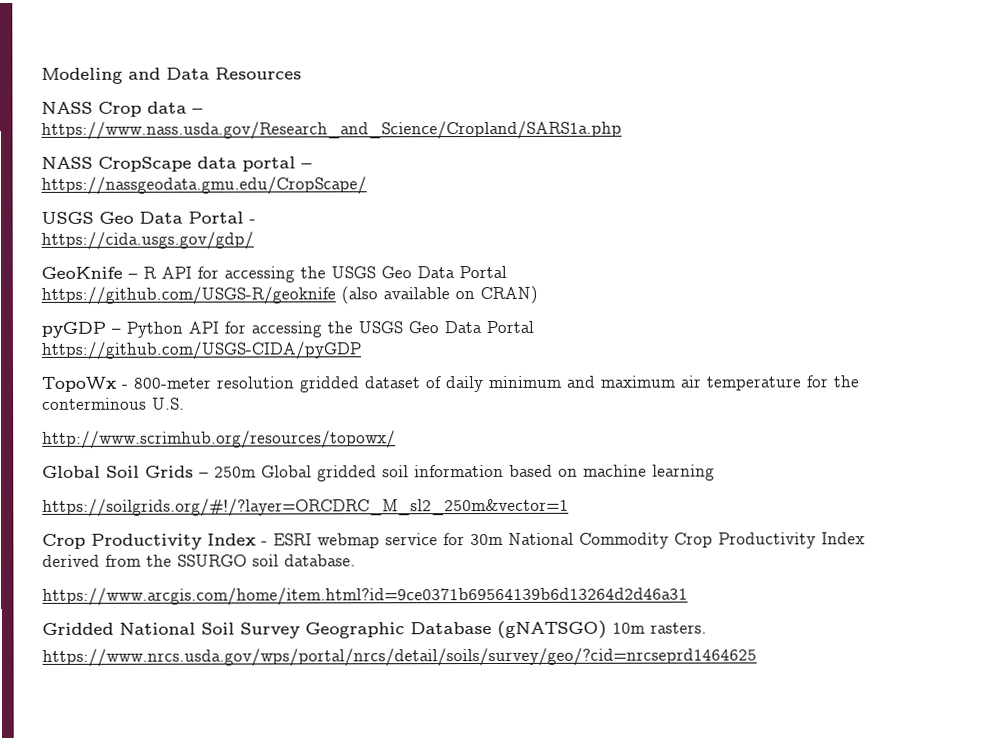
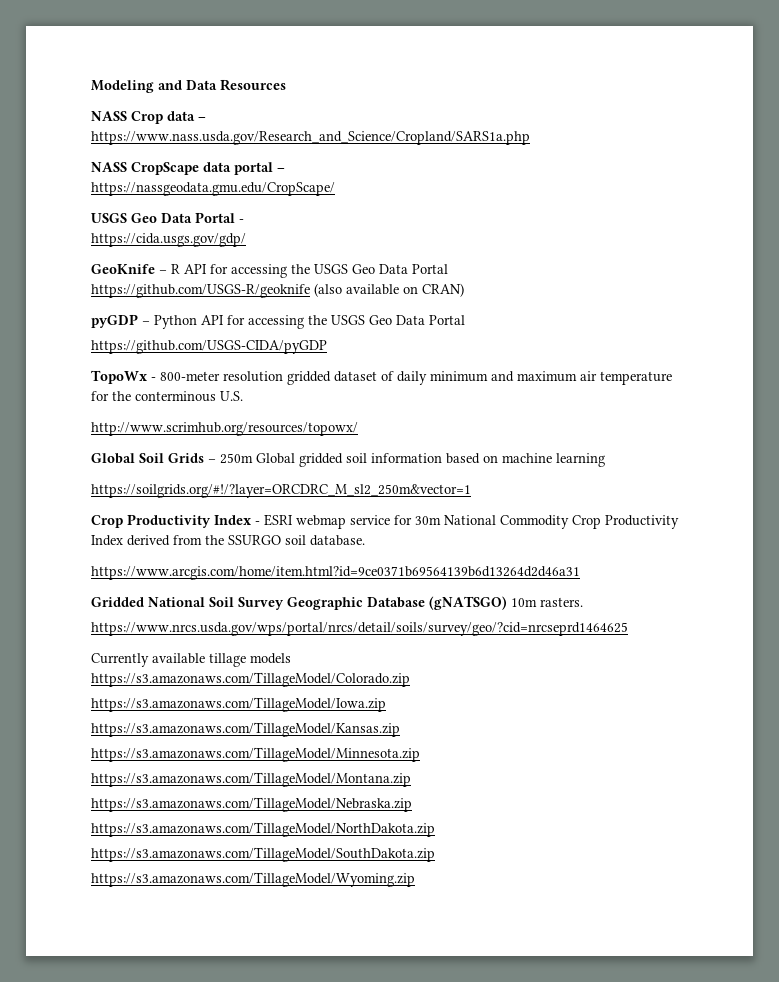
+ Currently available tillage models
+ https://s3.amazonaws.com/TillageModel/Colorado.zip
+ https://s3.amazonaws.com/TillageModel/Iowa.zip
+ https://s3.amazonaws.com/TillageModel/Kansas.zip
+ https://s3.amazonaws.com/TillageModel/Minnesota.zip
+ https://s3.amazonaws.com/TillageModel/Montana.zip
+ https://s3.amazonaws.com/TillageModel/Nebraska.zip
+ https://s3.amazonaws.com/TillageModel/NorthDakota.zip
+ https://s3.amazonaws.com/TillageModel/SouthDakota.zip
+ https://s3.amazonaws.com/TillageModel/Wyoming.zip

